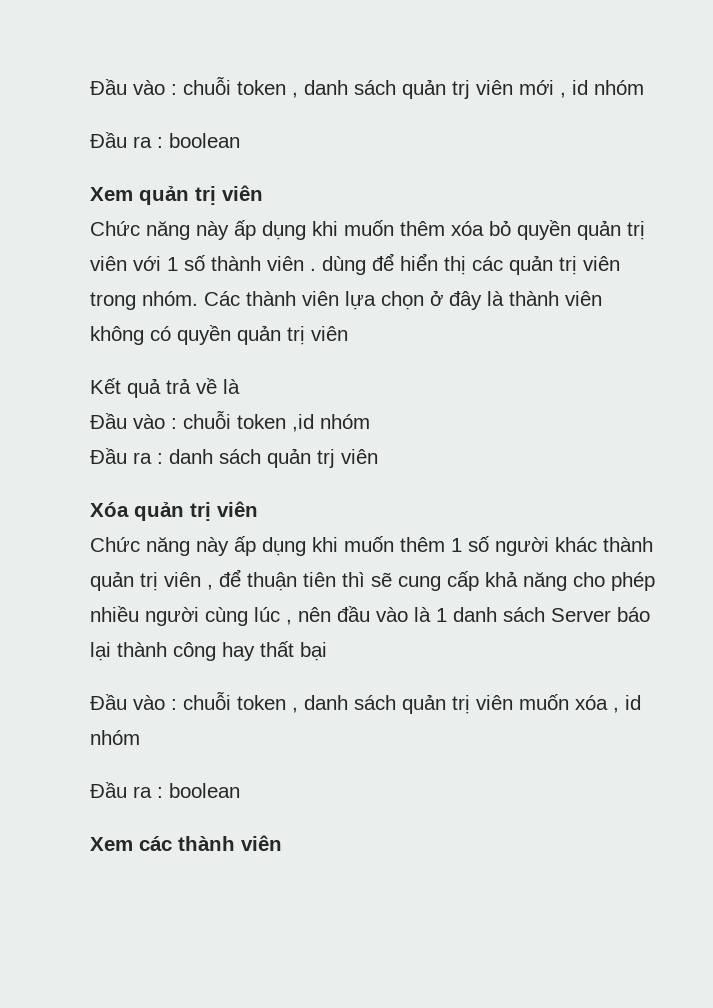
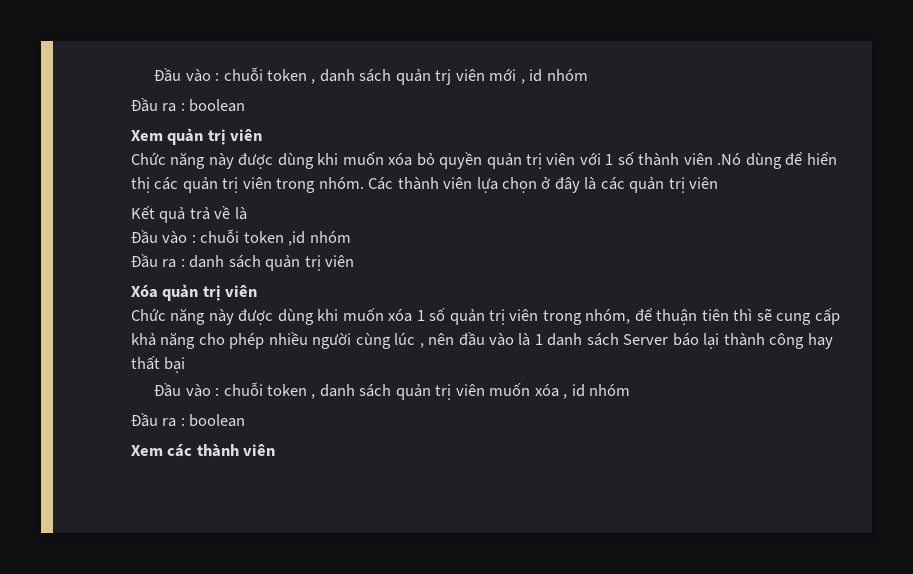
- Chức năng này ấp dụng khi muốn thêm xóa bỏ quyền quản trị viên với 1 số thành viên . dùng để hiển thị các quản trị viên trong nhóm.
+ Chức năng này được dùng khi muốn xóa bỏ quyền quản trị viên với 1 số thành viên .Nó dùng để hiển thị các quản trị viên trong nhóm.
- Các thành viên lựa chọn ở đây là thành viên không có quyền quản trị viên
+ Các thành viên lựa chọn ở đây là các quản trị viên
- Đầu ra : danh sách quản trj viên
+ Đầu ra : danh sách quản trị viên
- Chức năng này ấp dụng khi muốn thêm 1 số người khác thành quản trị viên , để thuận tiên thì sẽ cung cấp khả năng cho phép nhiều người cùng lúc , nên đầu vào là 1 danh sách Server báo lại thành công hay thất bại
+ Chức năng này được dùng khi muốn xóa 1 số quản trị viên trong nhóm, để thuận tiên thì sẽ cung cấp khả năng cho phép nhiều người cùng lúc , nên đầu vào là 1 danh sách Server báo lại thành công hay thất bại

